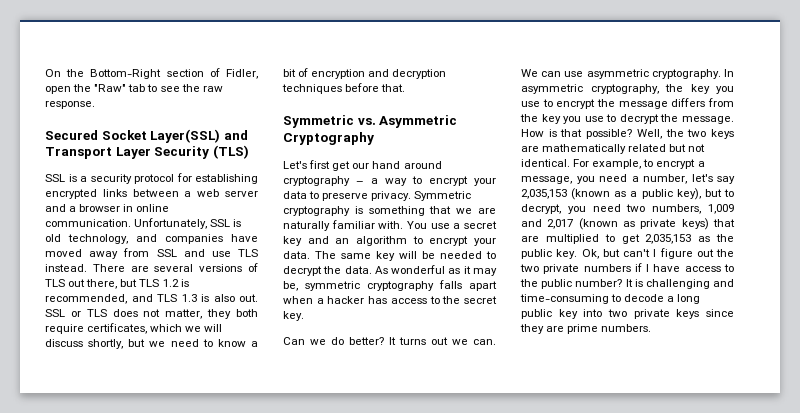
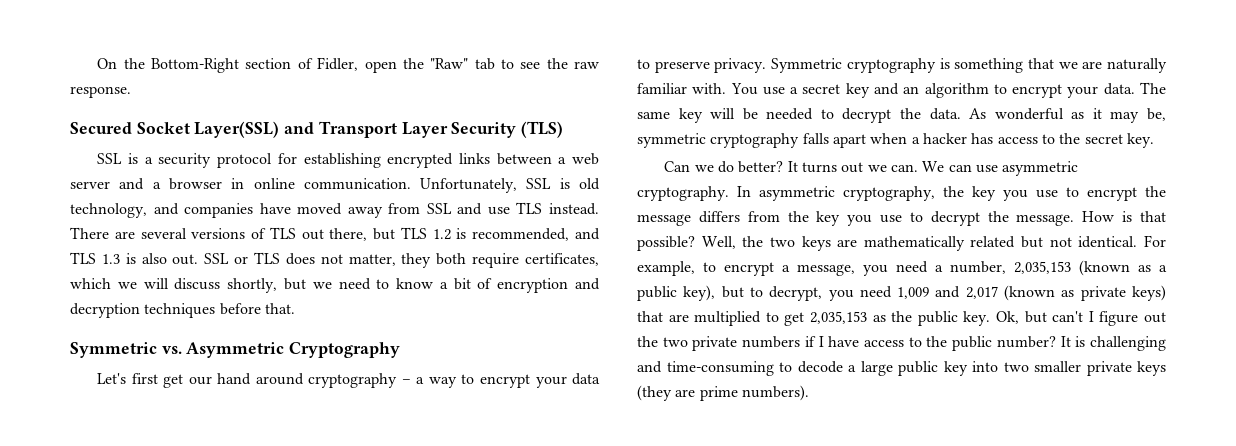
- For example, to encrypt a message, you need a number, let's say 2,035,153 (known as a public key), but to decrypt, you need two numbers, 1,009 and 2,017 (known as private keys) that are multiplied to get 2,035,153 as the public key.
+ For example, to encrypt a message, you need a number, 2,035,153 (known as a public key), but to decrypt, you need 1,009 and 2,017 (known as private keys) that are multiplied to get 2,035,153 as the public key.
- It is challenging and time-consuming to decode a long public key into two private keys since they are prime numbers.
+ It is challenging and time-consuming to decode a large public key into two smaller private keys (they are prime numbers).

